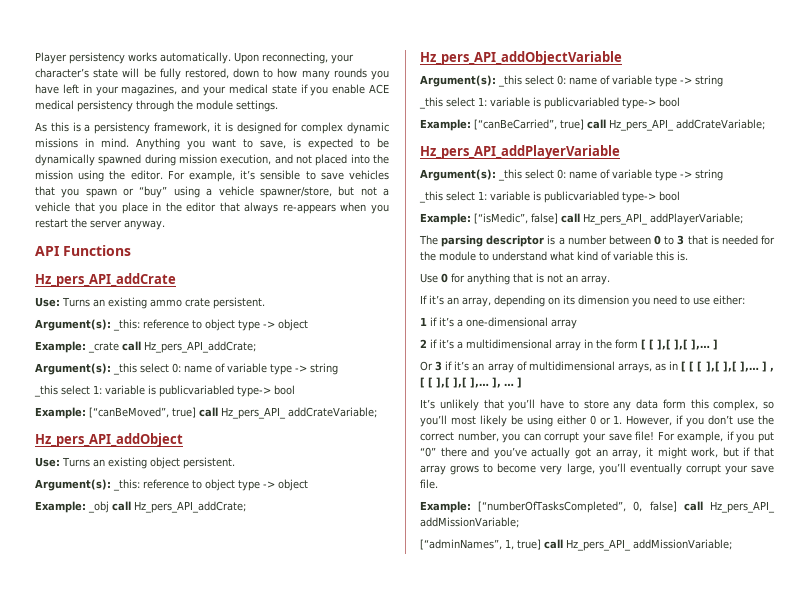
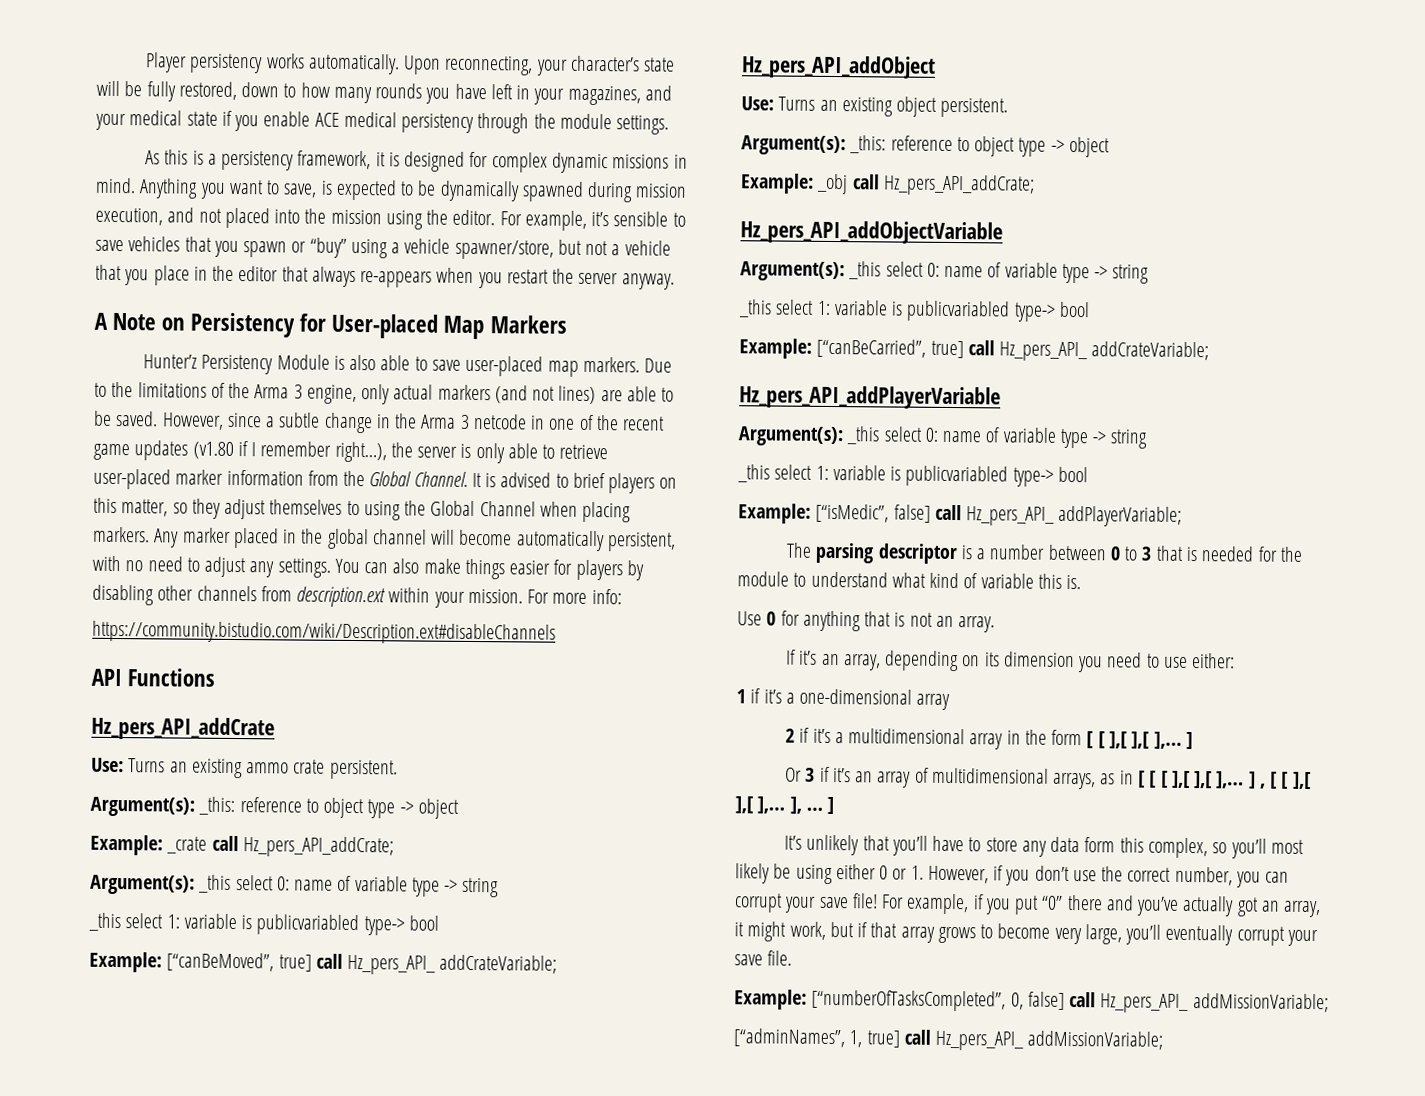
+ A Note on Persistency for User-placed Map Markers
+ Hunter’z Persistency Module is also able to save user-placed map markers. Due to the limitations of the Arma 3 engine, only actual markers (and not lines) are able to be saved. However, since a subtle change in the Arma 3 netcode in one of the recent game updates (v1.80 if I remember right…), the server is only able to retrieve user-placed marker information from the Global Channel. It is advised to brief players on this matter, so they adjust themselves to using the Global Channel when placing markers. Any marker placed in the global channel will become automatically persistent, with no need to adjust any settings. You can also make things easier for players by disabling other channels from description.ext within your mission. For more info:
+ https://community.bistudio.com/wiki/Description.ext#disableChannels

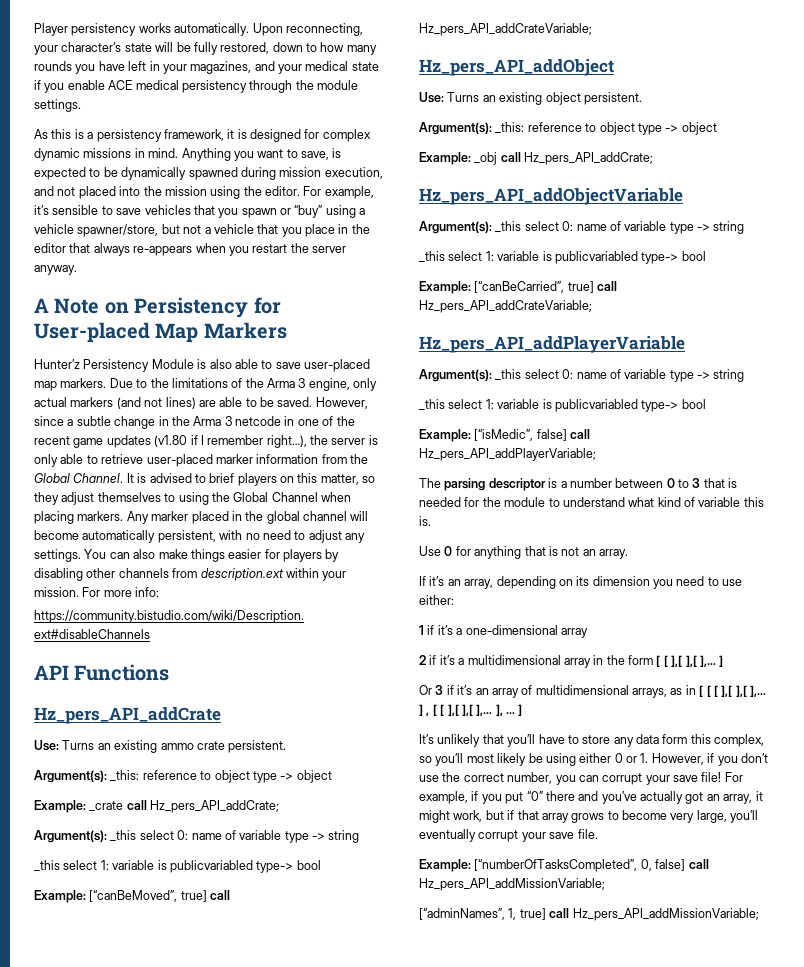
- Example: [“canBeMoved”, true] call Hz_pers_API_ addCrateVariable;
+ Example: [“canBeMoved”, true] call Hz_pers_API_addCrateVariable;
- Example: [“canBeCarried”, true] call Hz_pers_API_ addCrateVariable;
+ Example: [“canBeCarried”, true] call Hz_pers_API_addCrateVariable;
- Example: [“isMedic”, false] call Hz_pers_API_ addPlayerVariable;
+ Example: [“isMedic”, false] call Hz_pers_API_addPlayerVariable;
- Example: [“numberOfTasksCompleted”, 0, false] call Hz_pers_API_ addMissionVariable;
+ Example: [“numberOfTasksCompleted”, 0, false] call Hz_pers_API_addMissionVariable;
- [“adminNames”, 1, true] call Hz_pers_API_ addMissionVariable;
+ [“adminNames”, 1, true] call Hz_pers_API_addMissionVariable;

